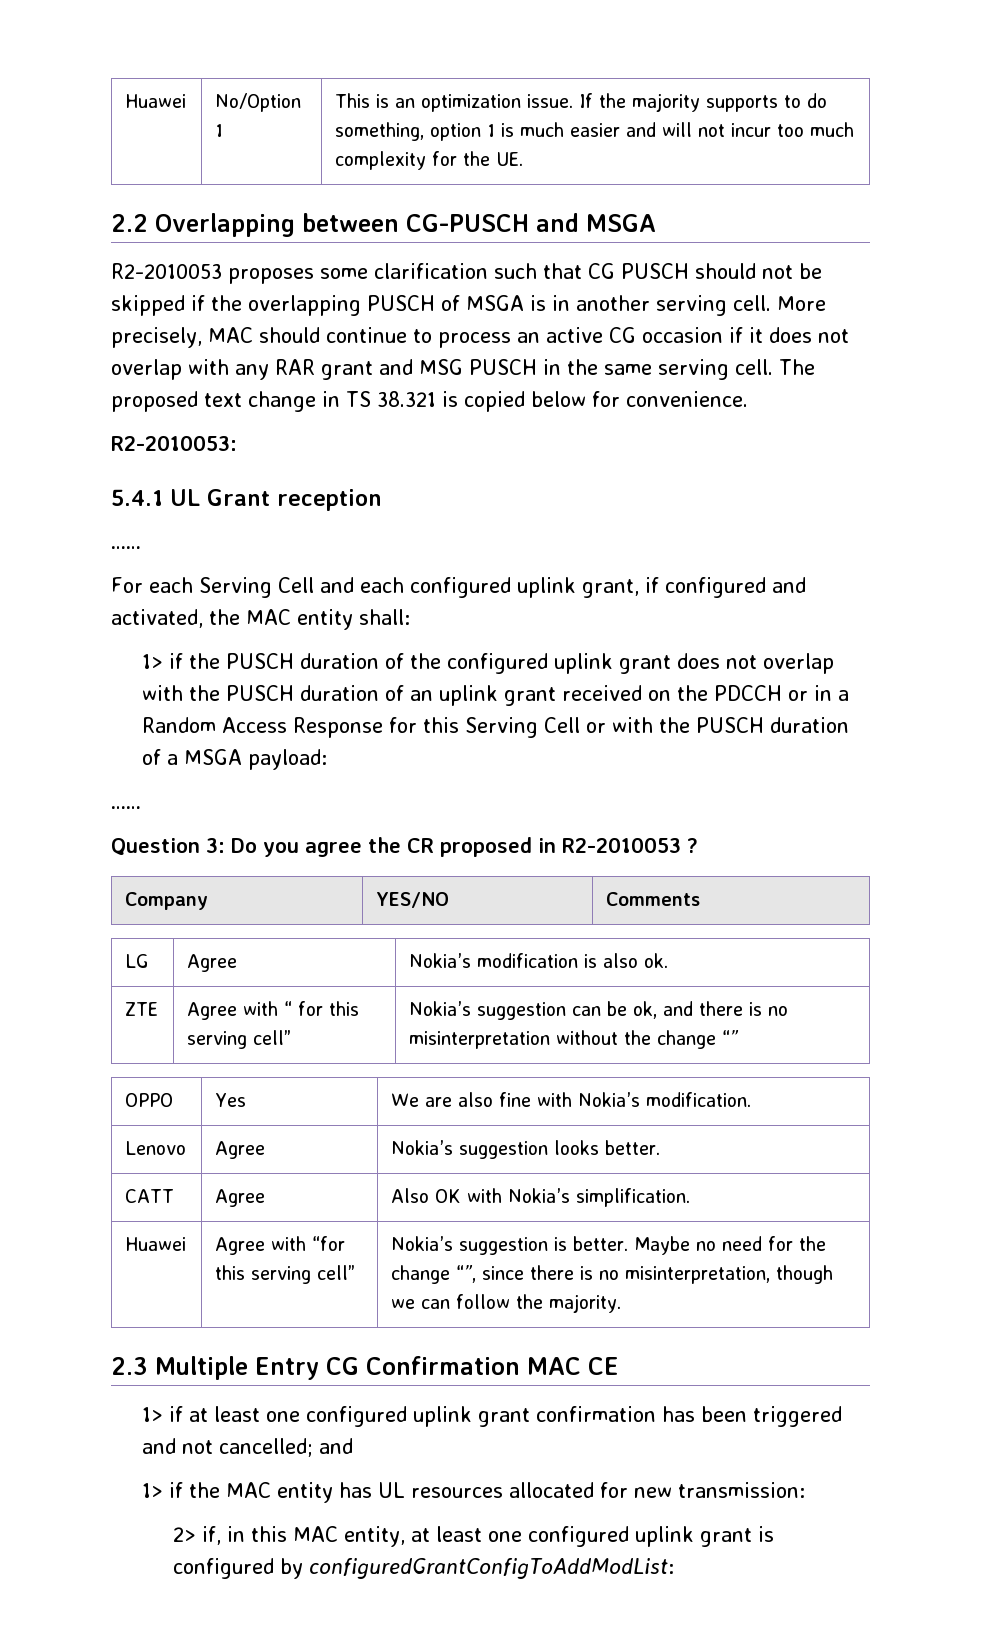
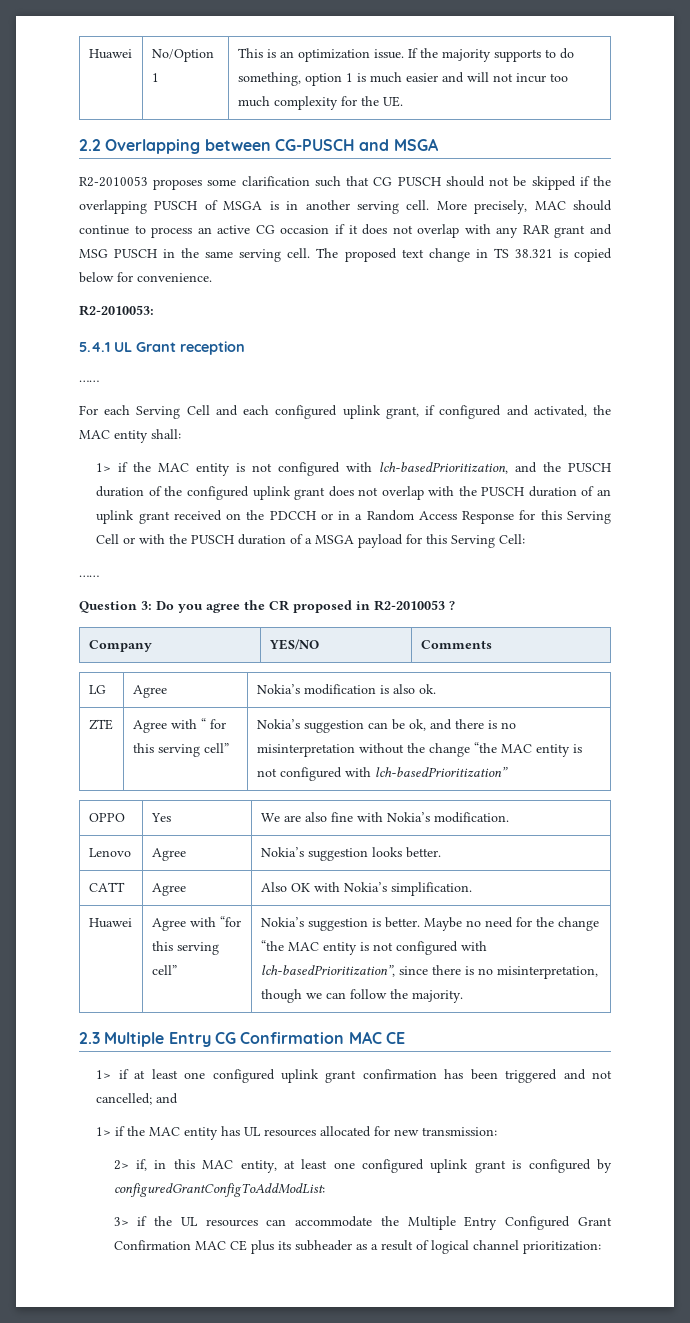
- 1> if the PUSCH duration of the configured uplink grant does not overlap with the PUSCH duration of an uplink grant received on the PDCCH or in a Random Access Response for this Serving Cell or with the PUSCH duration of a MSGA payload:
+ 1> if the MAC entity is not configured with lch-basedPrioritization, and the PUSCH duration of the configured uplink grant does not overlap with the PUSCH duration of an uplink grant received on the PDCCH or in a Random Access Response for this Serving Cell or with the PUSCH duration of a MSGA payload for this Serving Cell:
- ZTE | Agree with “ for this serving cell” | Nokia’s suggestion can be ok, and there is no misinterpretation without the change “”
+ ZTE | Agree with “ for this serving cell” | Nokia’s suggestion can be ok, and there is no misinterpretation without the change “the MAC entity is not configured with lch-basedPrioritization”
- Huawei | Agree with “for this serving cell” | Nokia’s suggestion is better. Maybe no need for the change “”, since there is no misinterpretation, though we can follow the majority.
+ Huawei | Agree with “for this serving cell” | Nokia’s suggestion is better. Maybe no need for the change “the MAC entity is not configured with lch-basedPrioritization”, since there is no misinterpretation, though we can follow the majority.
+ 3> if the UL resources can accommodate the Multiple Entry Configured Grant Confirmation MAC CE plus its subheader as a result of logical channel prioritization:

